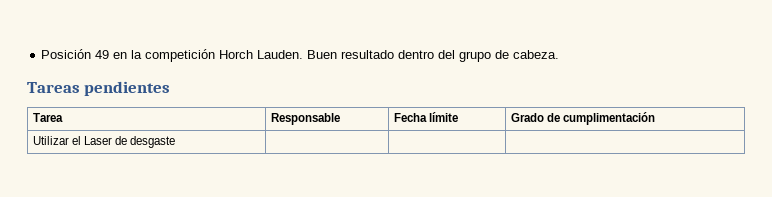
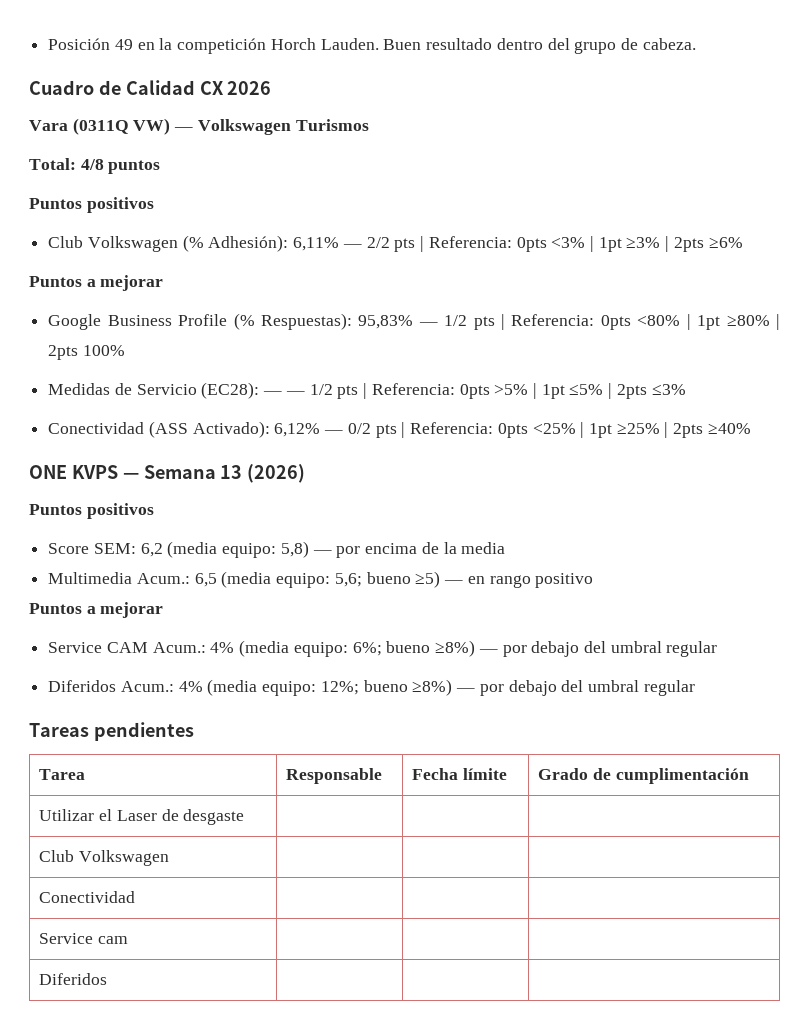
+ Cuadro de Calidad CX 2026
+ Vara (0311Q VW) — Volkswagen Turismos
+ Total: 4/8 puntos
+ Puntos positivos
+ Club Volkswagen (% Adhesión): 6,11% — 2/2 pts | Referencia: 0pts <3% | 1pt ≥3% | 2pts ≥6%
+ Puntos a mejorar
+ Google Business Profile (% Respuestas): 95,83% — 1/2 pts | Referencia: 0pts <80% | 1pt ≥80% | 2pts 100%
+ Medidas de Servicio (EC28): — — 1/2 pts | Referencia: 0pts >5% | 1pt ≤5% | 2pts ≤3%
+ Conectividad (ASS Activado): 6,12% — 0/2 pts | Referencia: 0pts <25% | 1pt ≥25% | 2pts ≥40%
+ ONE KVPS — Semana 13 (2026)
+ Puntos positivos
+ Score SEM: 6,2 (media equipo: 5,8) — por encima de la media
+ Multimedia Acum.: 6,5 (media equipo: 5,6; bueno ≥5) — en rango positivo
+ Puntos a mejorar
+ Service CAM Acum.: 4% (media equipo: 6%; bueno ≥8%) — por debajo del umbral regular
+ Diferidos Acum.: 4% (media equipo: 12%; bueno ≥8%) — por debajo del umbral regular
+ Club Volkswagen | | |
+ Conectividad | | |
+ Service cam | | |
+ Diferidos | | |

